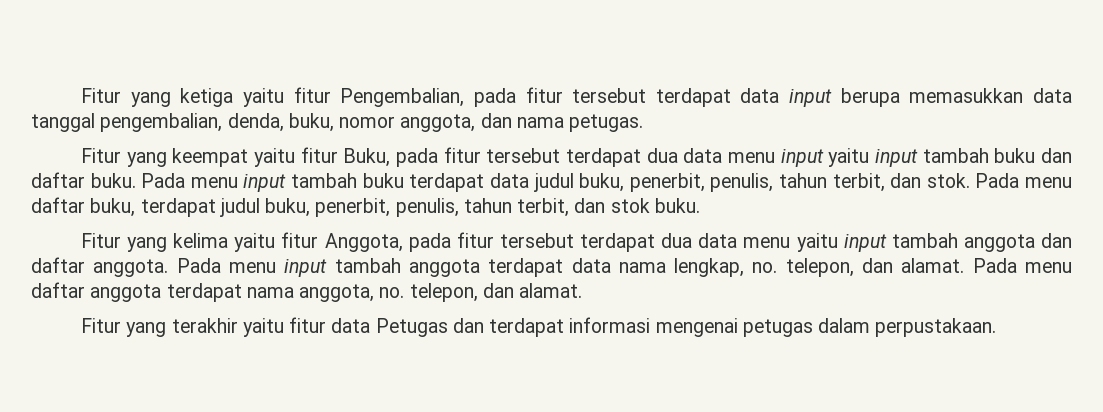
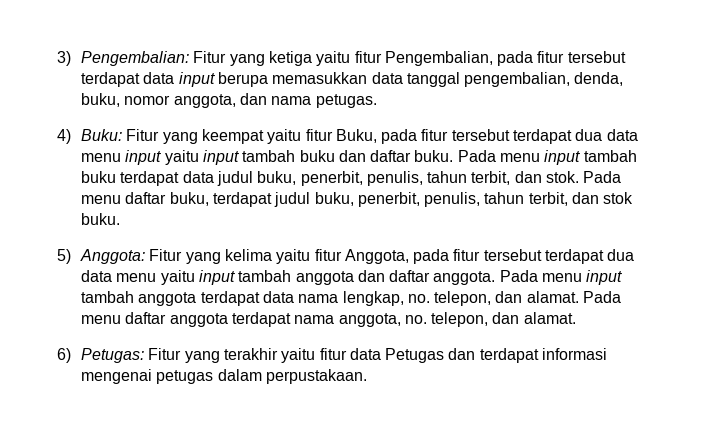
- Fitur yang ketiga yaitu fitur Pengembalian, pada fitur tersebut terdapat data input berupa memasukkan data tanggal pengembalian, denda, buku, nomor anggota, dan nama petugas.
+ 3) Pengembalian: Fitur yang ketiga yaitu fitur Pengembalian, pada fitur tersebut terdapat data input berupa memasukkan data tanggal pengembalian, denda, buku, nomor anggota, dan nama petugas.
- Fitur yang keempat yaitu fitur Buku, pada fitur tersebut terdapat dua data menu input yaitu input tambah buku dan daftar buku.
+ 4) Buku: Fitur yang keempat yaitu fitur Buku, pada fitur tersebut terdapat dua data menu input yaitu input tambah buku dan daftar buku.
- Fitur yang kelima yaitu fitur Anggota, pada fitur tersebut terdapat dua data menu yaitu input tambah anggota dan daftar anggota.
+ 5) Anggota: Fitur yang kelima yaitu fitur Anggota, pada fitur tersebut terdapat dua data menu yaitu input tambah anggota dan daftar anggota.
- Fitur yang terakhir yaitu fitur data Petugas dan terdapat informasi mengenai petugas dalam perpustakaan.
+ 6) Petugas: Fitur yang terakhir yaitu fitur data Petugas dan terdapat informasi mengenai petugas dalam perpustakaan.

